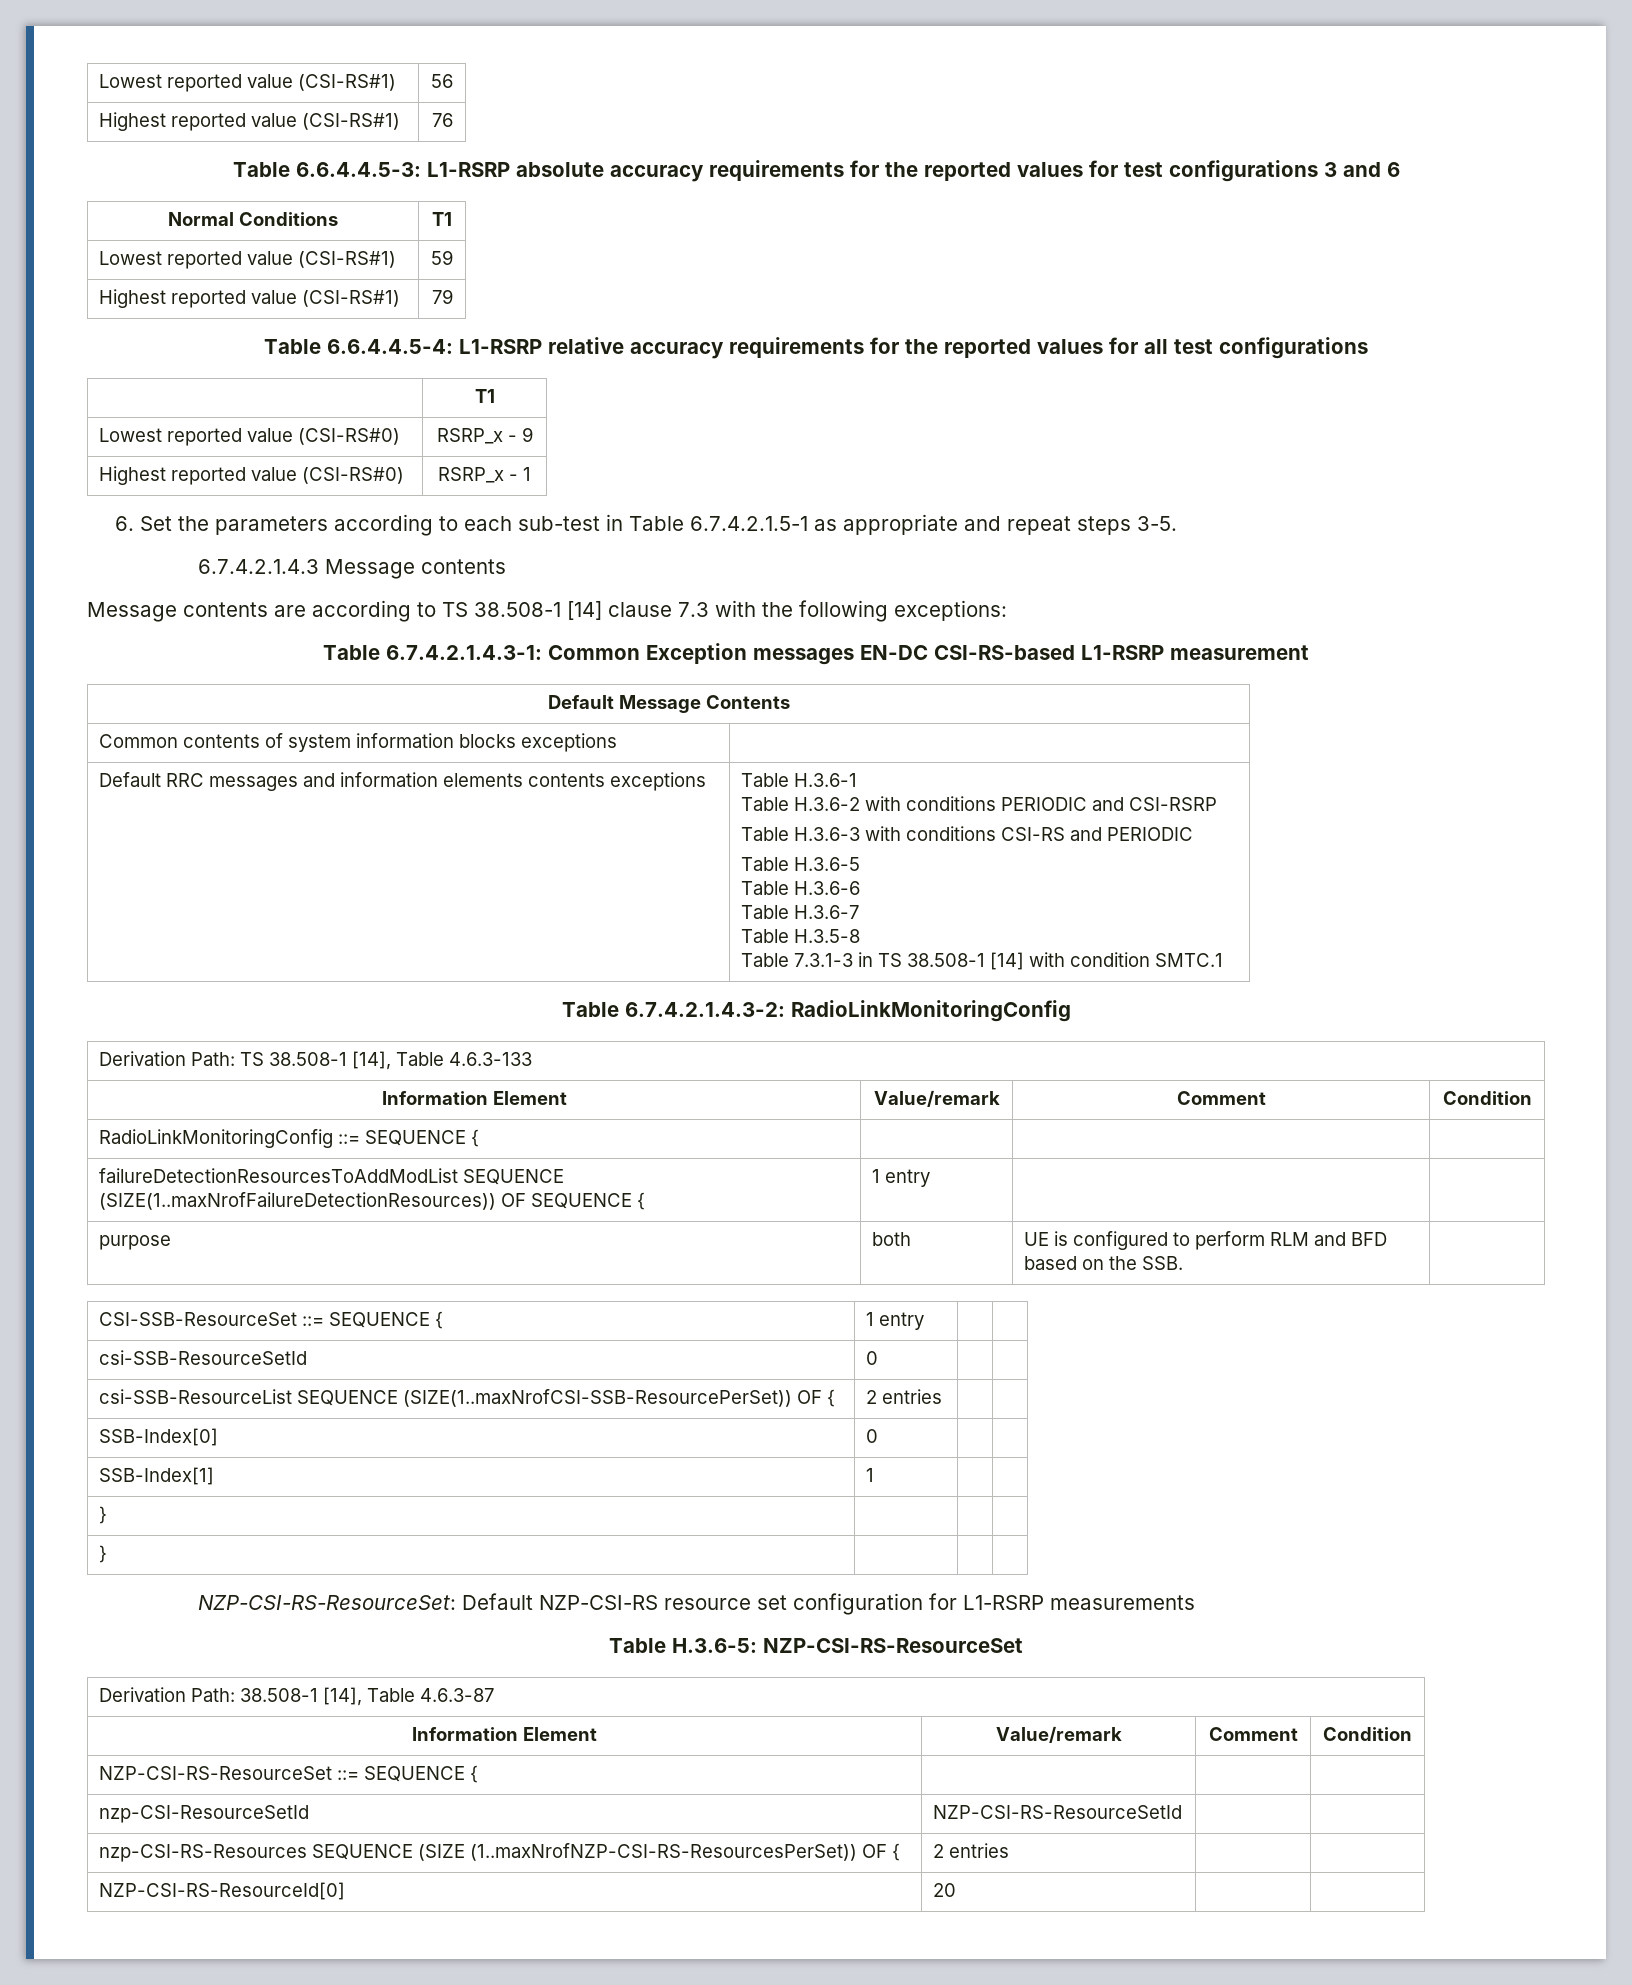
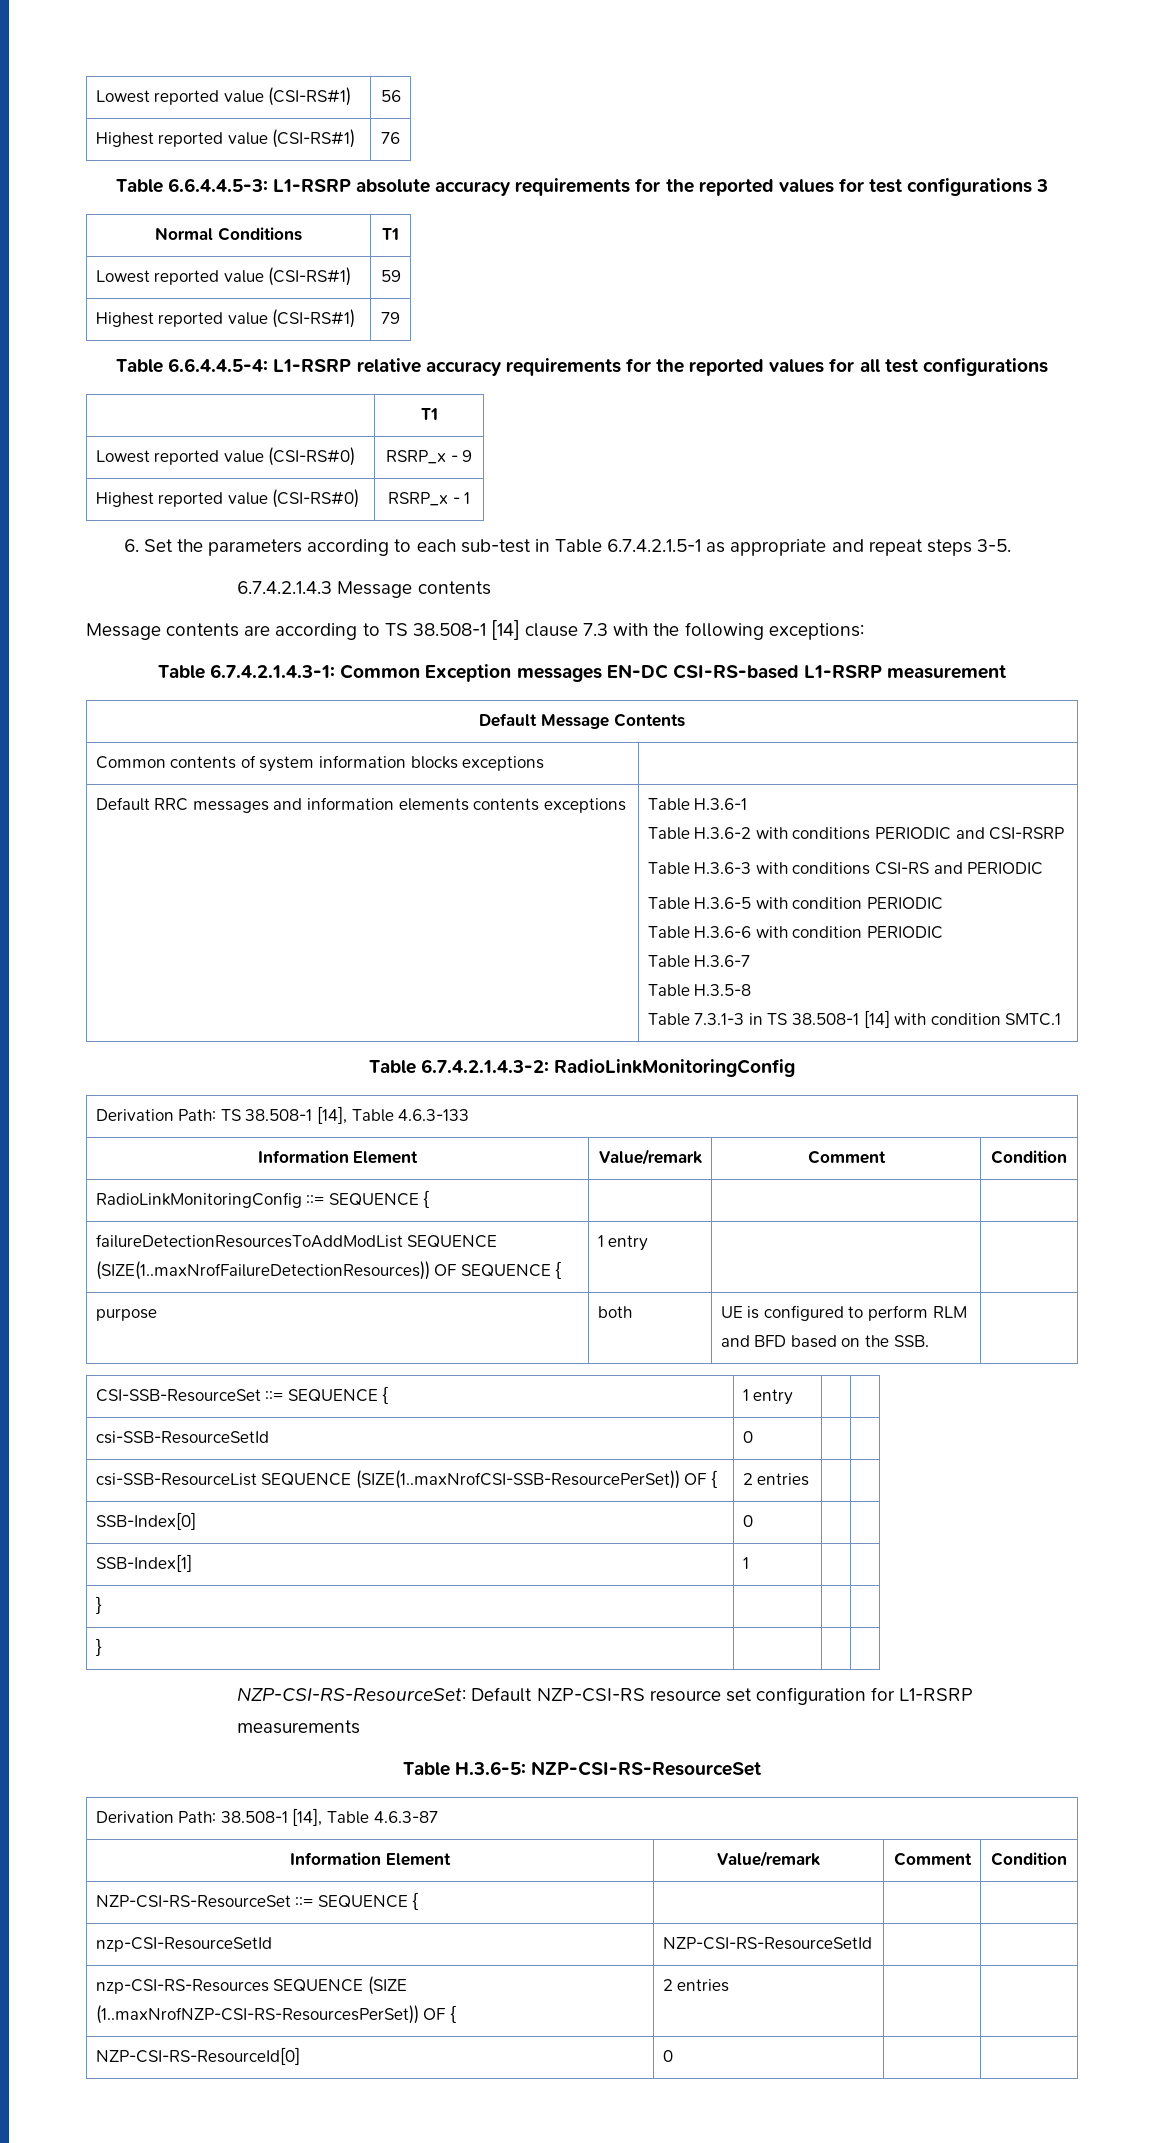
- Table 6.6.4.4.5-3: L1-RSRP absolute accuracy requirements for the reported values for test configurations 3 and 6
+ Table 6.6.4.4.5-3: L1-RSRP absolute accuracy requirements for the reported values for test configurations 3
- Table H.3.6-5
+ Table H.3.6-5 with condition PERIODIC
- Table H.3.6-6
+ Table H.3.6-6 with condition PERIODIC
- NZP-CSI-RS-ResourceId[0] | 20 | |
+ NZP-CSI-RS-ResourceId[0] | 0 | |

